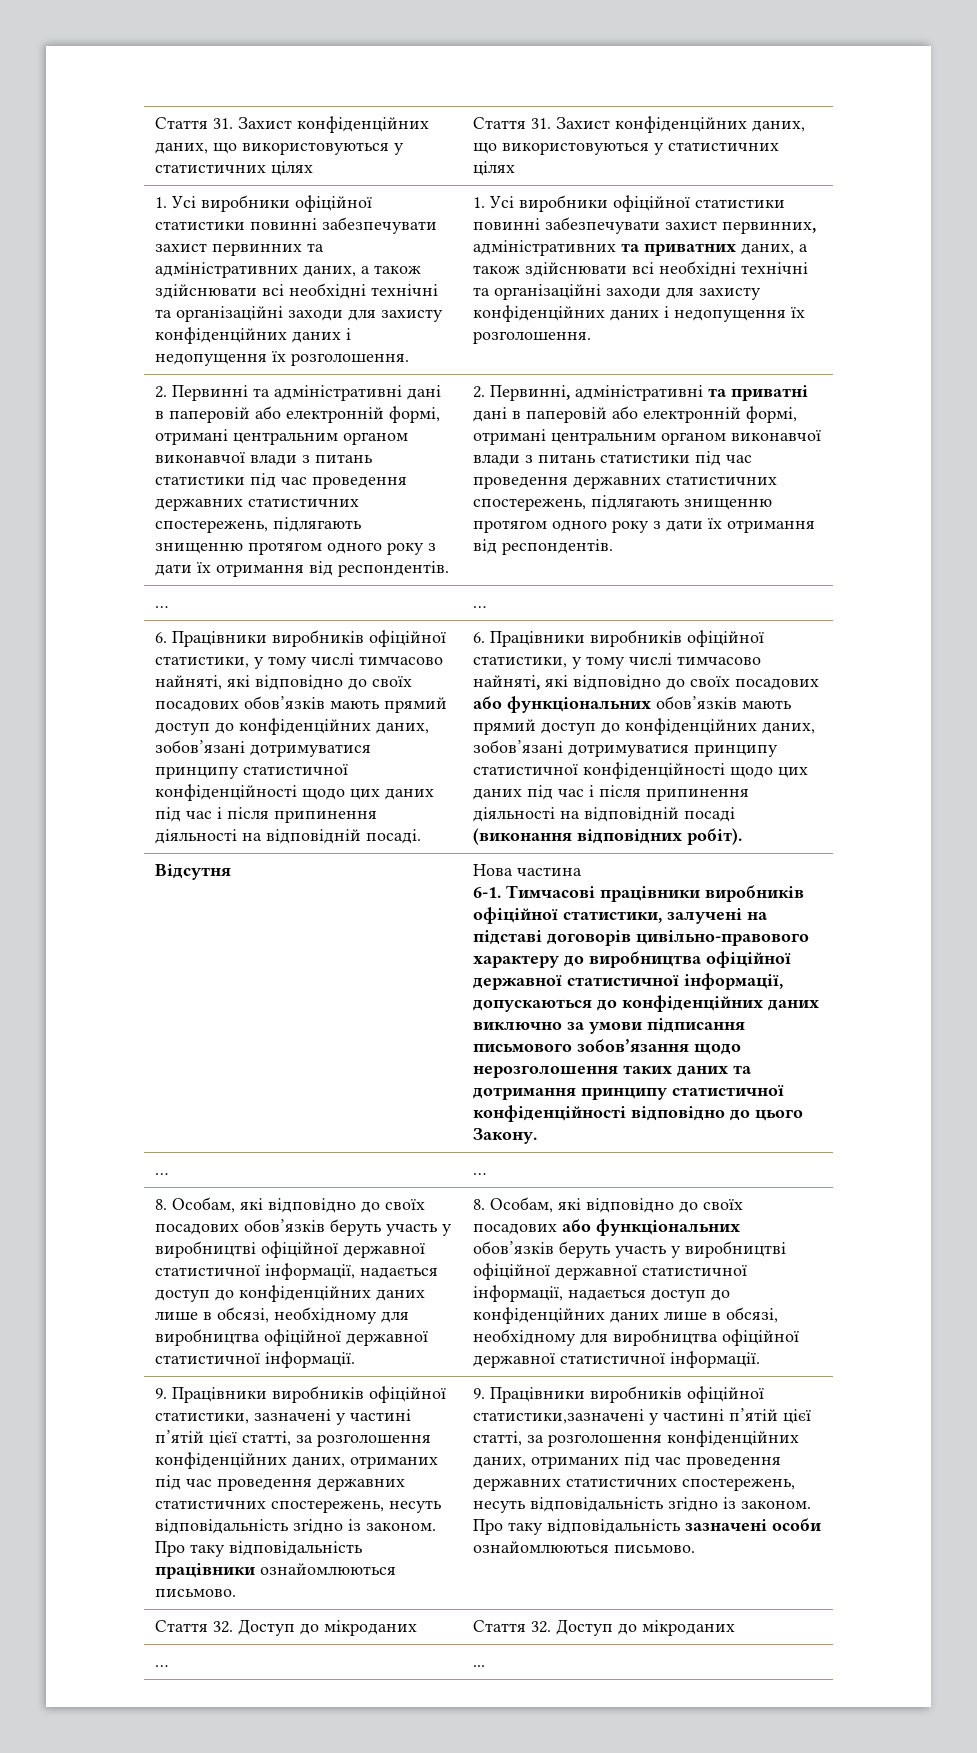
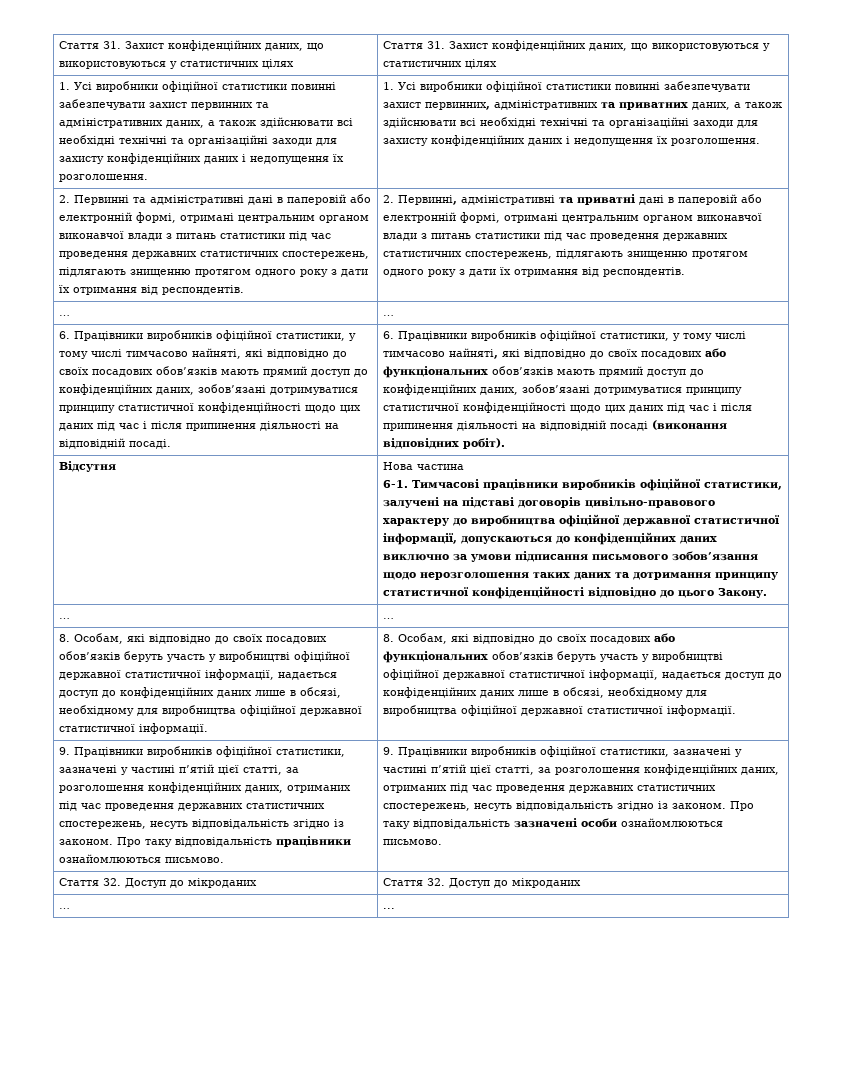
- Про таку відповідальність працівники ознайомлюються письмово. | 9. Працівники виробників офіційної статистики,зазначені у частині п’ятій цієї статті, за розголошення конфіденційних даних, отриманих під час проведення державних статистичних спостережень, несуть відповідальність згідно із законом.
+ Про таку відповідальність працівники ознайомлюються письмово. | 9. Працівники виробників офіційної статистики, зазначені у частині п’ятій цієї статті, за розголошення конфіденційних даних, отриманих під час проведення державних статистичних спостережень, несуть відповідальність згідно із законом.

